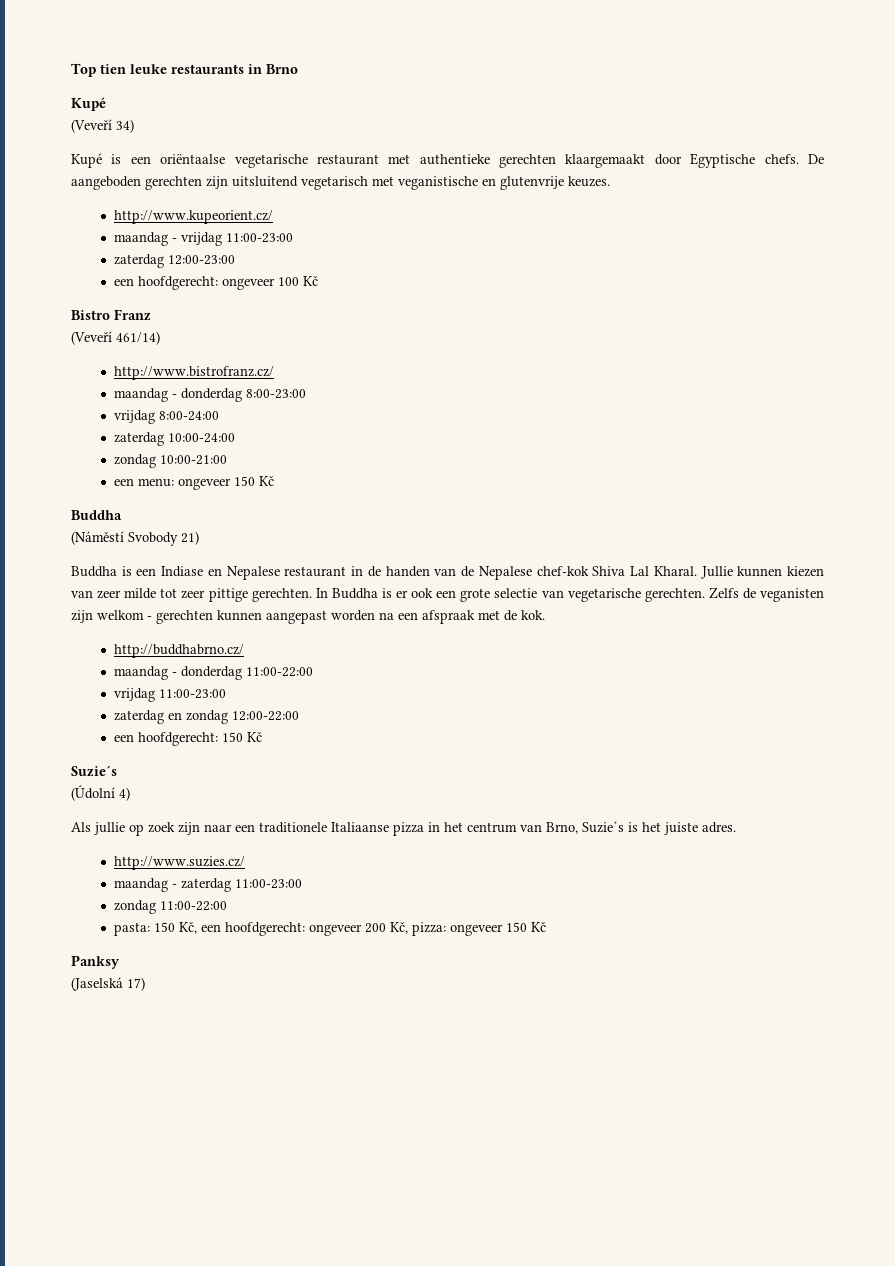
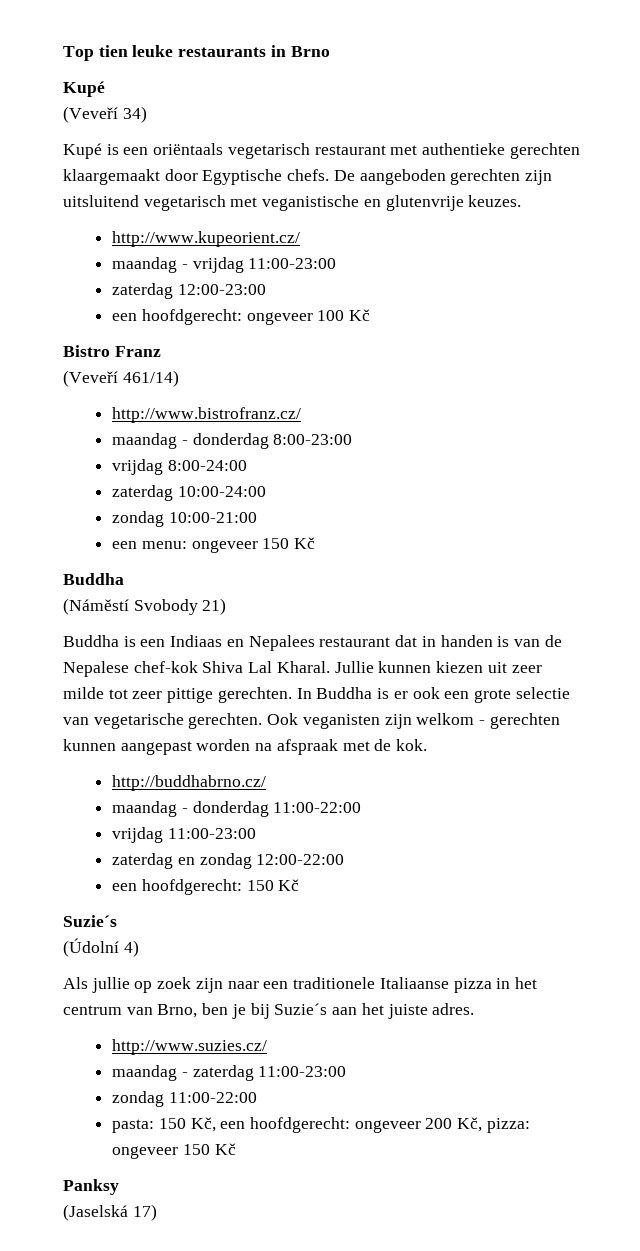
- Kupé is een oriëntaalse vegetarische restaurant met authentieke gerechten klaargemaakt door Egyptische chefs.
+ Kupé is een oriëntaals vegetarisch restaurant met authentieke gerechten klaargemaakt door Egyptische chefs.
- Buddha is een Indiase en Nepalese restaurant in de handen van de Nepalese chef-kok Shiva Lal Kharal.
+ Buddha is een Indiaas en Nepalees restaurant dat in handen is van de Nepalese chef-kok Shiva Lal Kharal.
- Jullie kunnen kiezen van zeer milde tot zeer pittige gerechten.
+ Jullie kunnen kiezen uit zeer milde tot zeer pittige gerechten.
- Zelfs de veganisten zijn welkom - gerechten kunnen aangepast worden na een afspraak met de kok.
+ Ook veganisten zijn welkom - gerechten kunnen aangepast worden na afspraak met de kok.
- Als jullie op zoek zijn naar een traditionele Italiaanse pizza in het centrum van Brno, Suzie´s is het juiste adres.
+ Als jullie op zoek zijn naar een traditionele Italiaanse pizza in het centrum van Brno, ben je bij Suzie´s aan het juiste adres.

